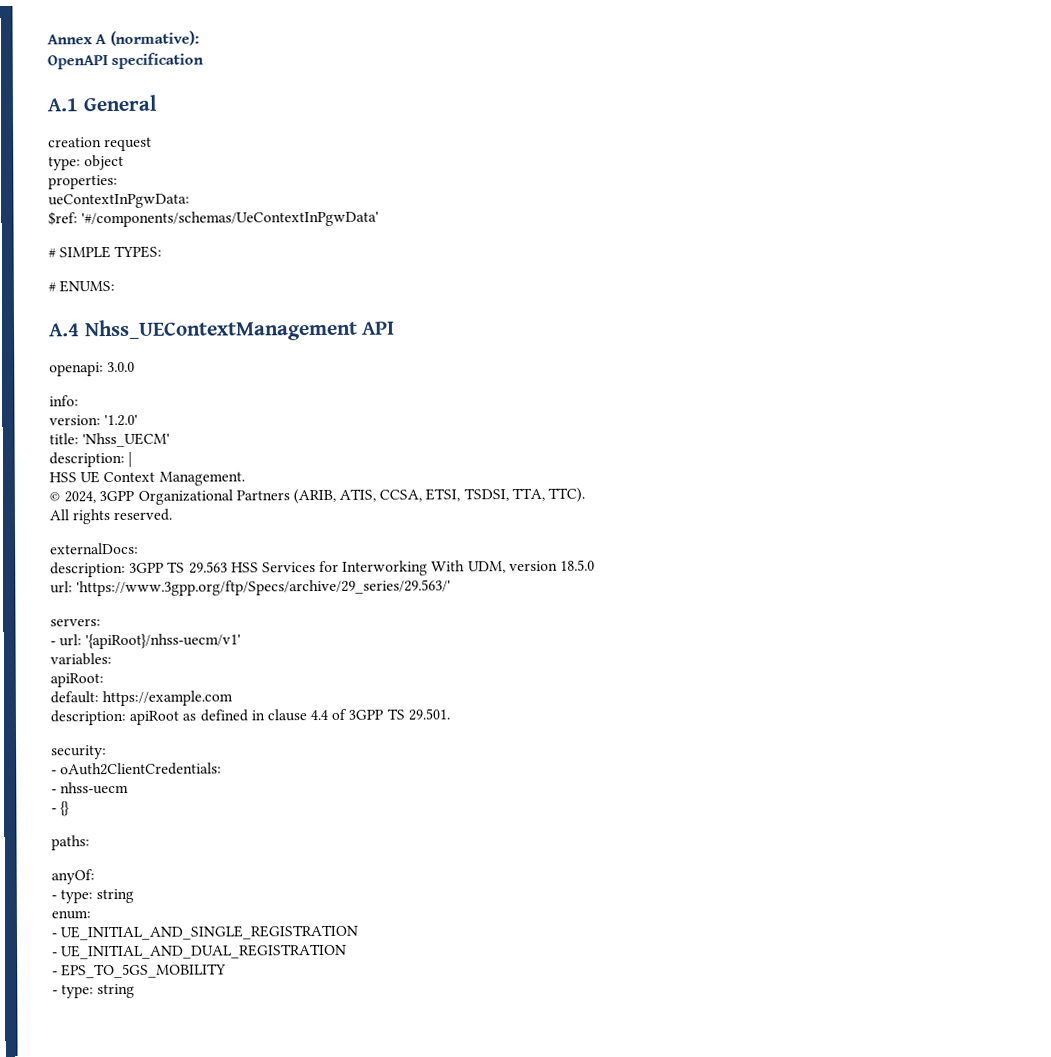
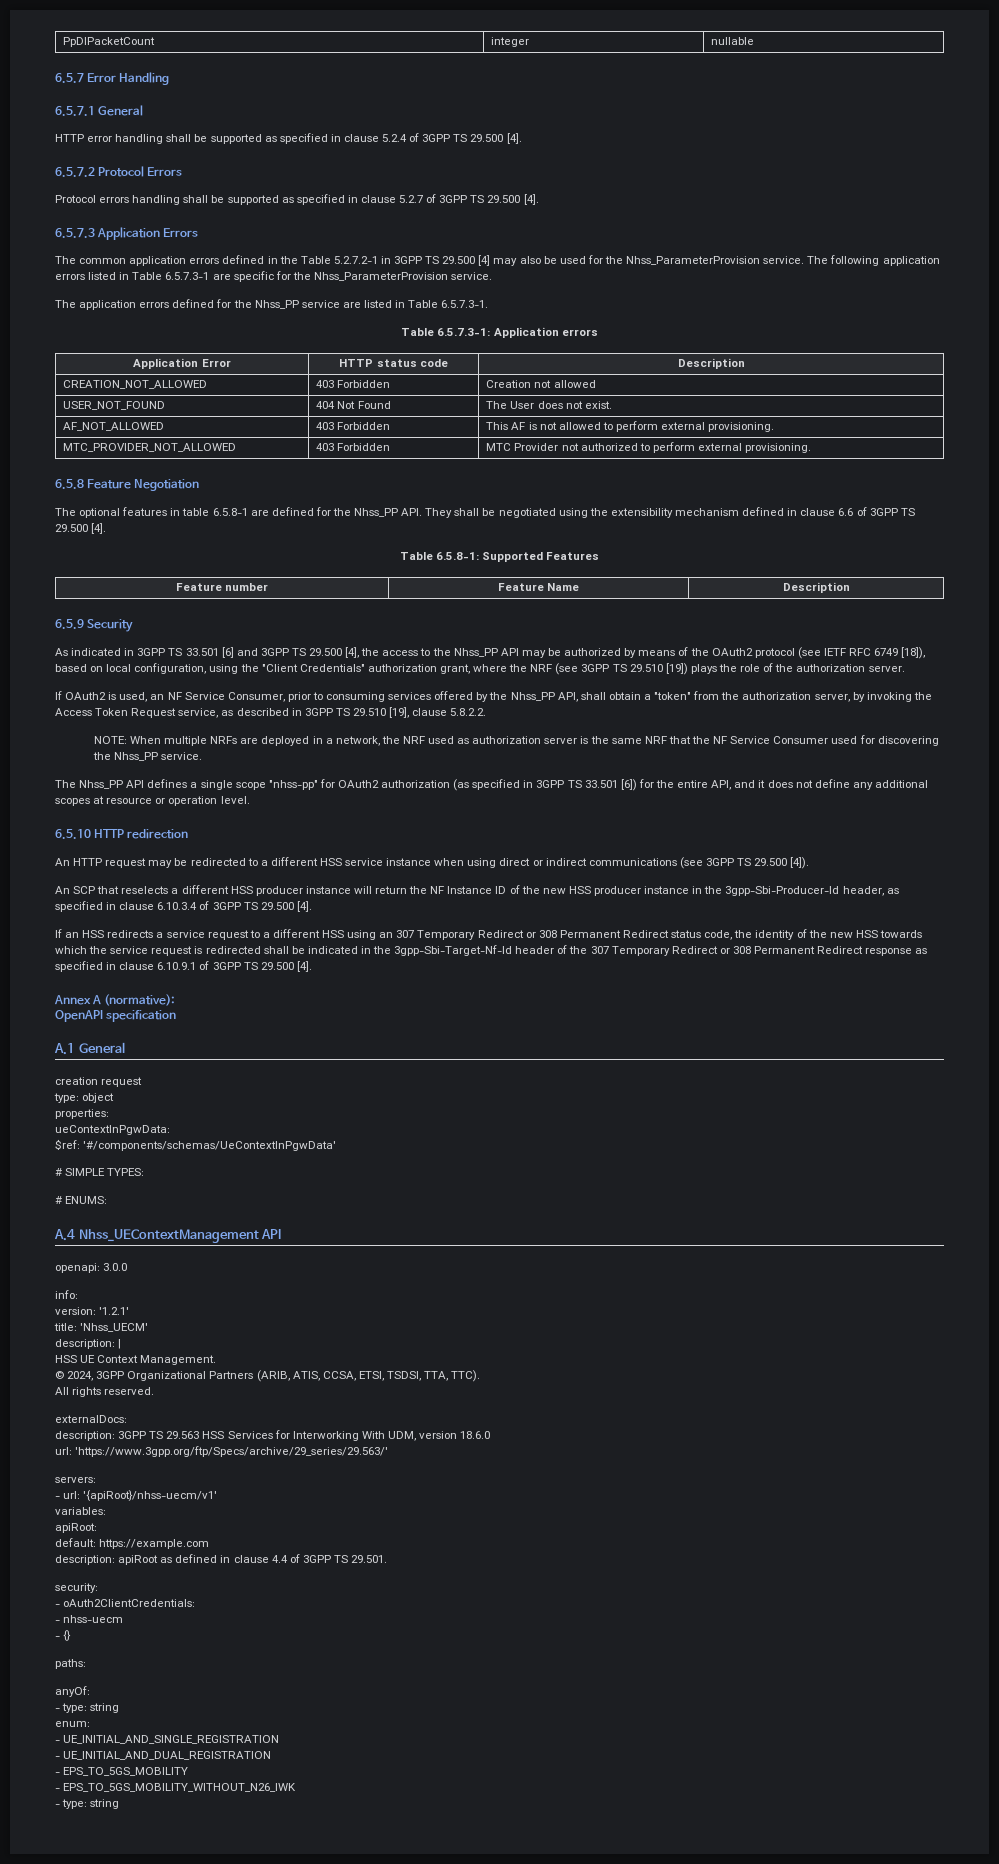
+ PpDlPacketCount | integer | nullable
+ 6.5.7 Error Handling
+ 6.5.7.1 General
+ HTTP error handling shall be supported as specified in clause 5.2.4 of 3GPP TS 29.500 [4].
+ 6.5.7.2 Protocol Errors
+ Protocol errors handling shall be supported as specified in clause 5.2.7 of 3GPP TS 29.500 [4].
+ 6.5.7.3 Application Errors
+ The common application errors defined in the Table 5.2.7.2-1 in 3GPP TS 29.500 [4] may also be used for the Nhss_ParameterProvision service. The following application errors listed in Table 6.5.7.3-1 are specific for the Nhss_ParameterProvision service.
+ The application errors defined for the Nhss_PP service are listed in Table 6.5.7.3-1.
+ Table 6.5.7.3-1: Application errors
+ Application Error | HTTP status code | Description
+ CREATION_NOT_ALLOWED | 403 Forbidden | Creation not allowed
+ USER_NOT_FOUND | 404 Not Found | The User does not exist.
+ AF_NOT_ALLOWED | 403 Forbidden | This AF is not allowed to perform external provisioning.
+ MTC_PROVIDER_NOT_ALLOWED | 403 Forbidden | MTC Provider not authorized to perform external provisioning.
+ 6.5.8 Feature Negotiation
+ The optional features in table 6.5.8-1 are defined for the Nhss_PP API. They shall be negotiated using the extensibility mechanism defined in clause 6.6 of 3GPP TS 29.500 [4].
+ Table 6.5.8-1: Supported Features
+ Feature number | Feature Name | Description
+ 6.5.9 Security
+ As indicated in 3GPP TS 33.501 [6] and 3GPP TS 29.500 [4], the access to the Nhss_PP API may be authorized by means of the OAuth2 protocol (see IETF RFC 6749 [18]), based on local configuration, using the "Client Credentials" authorization grant, where the NRF (see 3GPP TS 29.510 [19]) plays the role of the authorization server.
+ If OAuth2 is used, an NF Service Consumer, prior to consuming services offered by the Nhss_PP API, shall obtain a "token" from the authorization server, by invoking the Access Token Request service, as described in 3GPP TS 29.510 [19], clause 5.8.2.2.
+ NOTE: When multiple NRFs are deployed in a network, the NRF used as authorization server is the same NRF that the NF Service Consumer used for discovering the Nhss_PP service.
+ The Nhss_PP API defines a single scope "nhss-pp" for OAuth2 authorization (as specified in 3GPP TS 33.501 [6]) for the entire API, and it does not define any additional scopes at resource or operation level.
+ 6.5.10 HTTP redirection
+ An HTTP request may be redirected to a different HSS service instance when using direct or indirect communications (see 3GPP TS 29.500 [4]).
+ An SCP that reselects a different HSS producer instance will return the NF Instance ID of the new HSS producer instance in the 3gpp-Sbi-Producer-Id header, as specified in clause 6.10.3.4 of 3GPP TS 29.500 [4].
+ If an HSS redirects a service request to a different HSS using an 307 Temporary Redirect or 308 Permanent Redirect status code, the identity of the new HSS towards which the service request is redirected shall be indicated in the 3gpp-Sbi-Target-Nf-Id header of the 307 Temporary Redirect or 308 Permanent Redirect response as specified in clause 6.10.9.1 of 3GPP TS 29.500 [4].
- version: '1.2.0'
+ version: '1.2.1'
- description: 3GPP TS 29.563 HSS Services for Interworking With UDM, version 18.5.0
+ description: 3GPP TS 29.563 HSS Services for Interworking With UDM, version 18.6.0
+ - EPS_TO_5GS_MOBILITY_WITHOUT_N26_IWK

